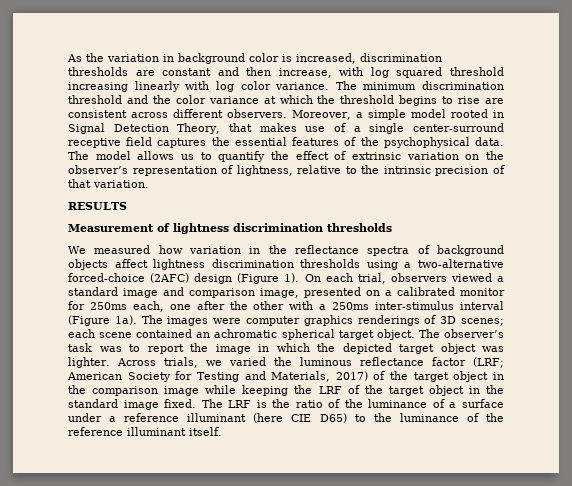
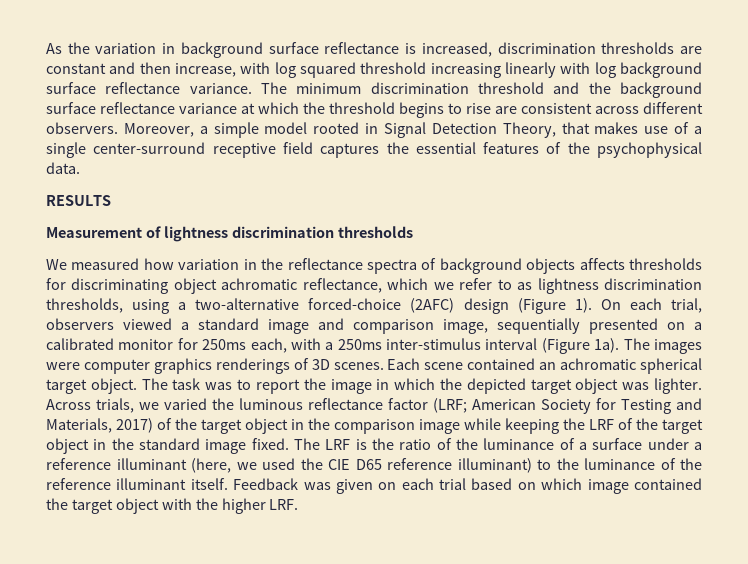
- As the variation in background color is increased, discrimination thresholds are constant and then increase, with log squared threshold increasing linearly with log color variance.
+ As the variation in background surface reflectance is increased, discrimination thresholds are constant and then increase, with log squared threshold increasing linearly with log background surface reflectance variance.
- The minimum discrimination threshold and the color variance at which the threshold begins to rise are consistent across different observers.
+ The minimum discrimination threshold and the background surface reflectance variance at which the threshold begins to rise are consistent across different observers.
- The model allows us to quantify the effect of extrinsic variation on the observer’s representation of lightness, relative to the intrinsic precision of that variation.
- We measured how variation in the reflectance spectra of background objects affect lightness discrimination thresholds using a two-alternative forced-choice (2AFC) design (Figure 1).
+ We measured how variation in the reflectance spectra of background objects affects thresholds for discriminating object achromatic reflectance, which we refer to as lightness discrimination thresholds, using a two-alternative forced-choice (2AFC) design (Figure 1).
- On each trial, observers viewed a standard image and comparison image, presented on a calibrated monitor for 250ms each, one after the other with a 250ms inter-stimulus interval (Figure 1a).
+ On each trial, observers viewed a standard image and comparison image, sequentially presented on a calibrated monitor for 250ms each, with a 250ms inter-stimulus interval (Figure 1a).
- The images were computer graphics renderings of 3D scenes; each scene contained an achromatic spherical target object.
+ The images were computer graphics renderings of 3D scenes. Each scene contained an achromatic spherical target object.
- The observer’s task was to report the image in which the depicted target object was lighter.
+ The task was to report the image in which the depicted target object was lighter.
- The LRF is the ratio of the luminance of a surface under a reference illuminant (here CIE D65) to the luminance of the reference illuminant itself.
+ The LRF is the ratio of the luminance of a surface under a reference illuminant (here, we used the CIE D65 reference illuminant) to the luminance of the reference illuminant itself.
+ Feedback was given on each trial based on which image contained the target object with the higher LRF.

